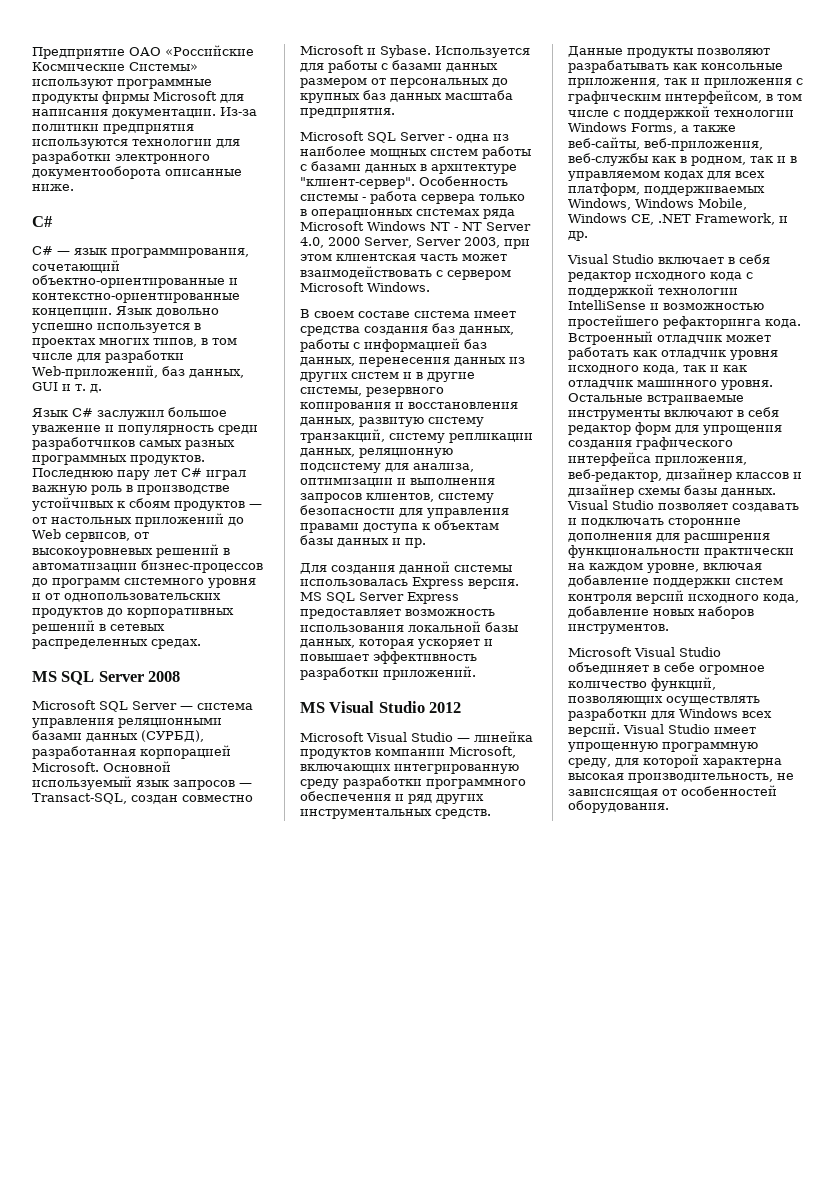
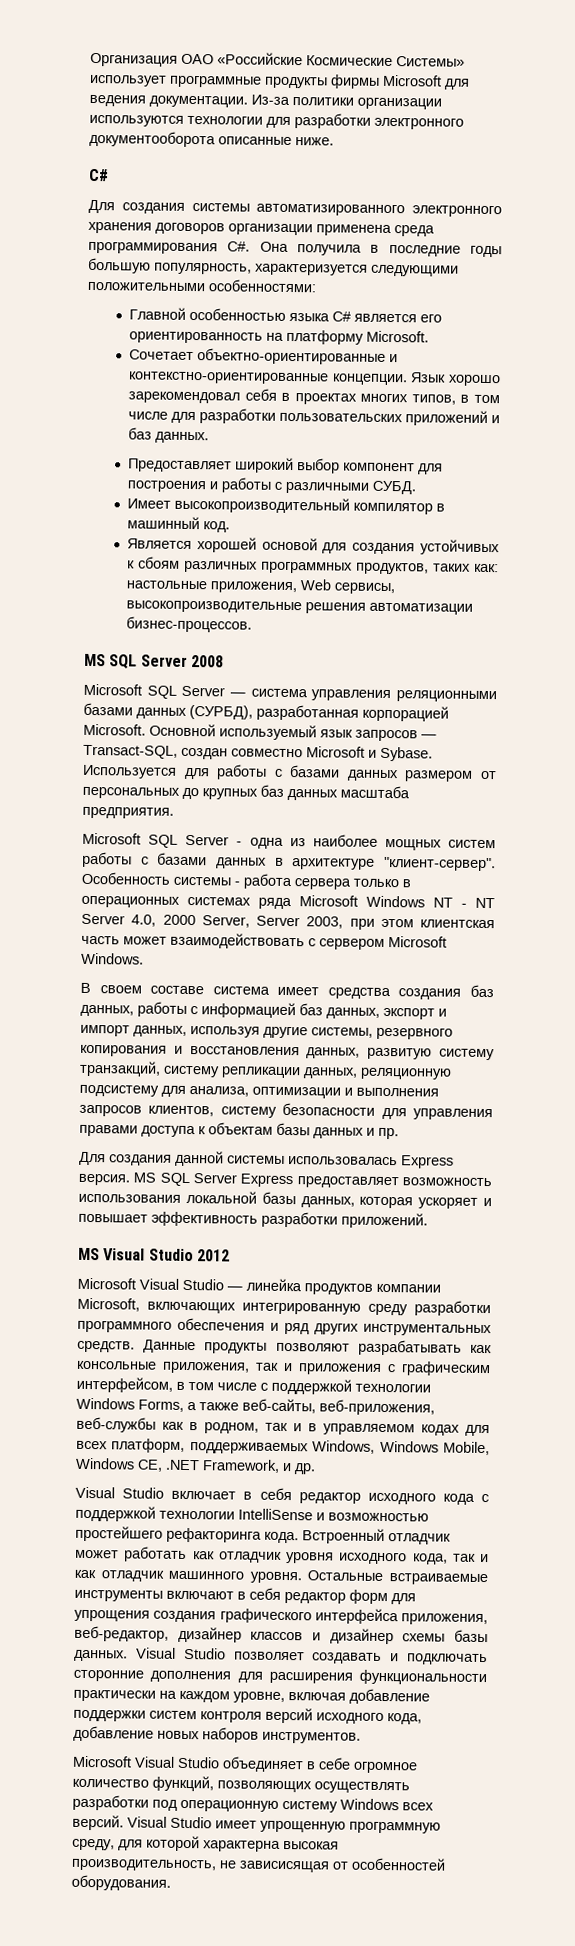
- Предприятие ОАО «Российские Космические Системы» используют программные продукты фирмы Microsoft для написания документации.
+ Организация ОАО «Российские Космические Системы» использует программные продукты фирмы Microsoft для ведения документации.
- Из-за политики предприятия используются технологии для разработки электронного документооборота описанные ниже.
+ Из-за политики организации используются технологии для разработки электронного документооборота описанные ниже.
- C# — язык программирования, сочетающий объектно-ориентированные и контекстно-ориентированные концепции.
+ Для создания системы автоматизированного электронного хранения договоров организации применена среда программирования C#. Она получила в последние годы большую популярность, характеризуется следующими положительными особенностями:
+ Главной особенностью языка C# является его ориентированность на платформу Microsoft.
+ Сочетает объектно-ориентированные и контекстно-ориентированные концепции.
- Язык довольно успешно используется в проектах многих типов, в том числе для разработки Web-приложений, баз данных, GUI и т. д.
- Язык C# заслужил большое уважение и популярность среди разработчиков самых разных программных продуктов. Последнюю пару лет C# играл важную роль в производстве устойчивых к сбоям продуктов — от настольных приложений до Web сервисов, от высокоуровневых решений в автоматизации бизнес-процессов до программ системного уровня и от однопользовательских продуктов до корпоративных решений в сетевых распределенных средах.
+ Язык хорошо зарекомендовал себя в проектах многих типов, в том числе для разработки пользовательских приложений и баз данных.
+ Предоставляет широкий выбор компонент для построения и работы с различными СУБД.
+ Имеет высокопроизводительный компилятор в машинный код.
+ Является хорошей основой для создания устойчивых к сбоям различных программных продуктов, таких как: настольные приложения, Web сервисы, высокопроизводительные решения автоматизации бизнес-процессов.
- В своем составе система имеет средства создания баз данных, работы с информацией баз данных, перенесения данных из других систем и в другие системы, резервного копирования и восстановления данных, развитую систему транзакций, систему репликации данных, реляционную подсистему для анализа, оптимизации и выполнения запросов клиентов, систему безопасности для управления правами доступа к объектам базы данных и пр.
+ В своем составе система имеет средства создания баз данных, работы с информацией баз данных, экспорт и импорт данных, используя другие системы, резервного копирования и восстановления данных, развитую систему транзакций, систему репликации данных, реляционную подсистему для анализа, оптимизации и выполнения запросов клиентов, систему безопасности для управления правами доступа к объектам базы данных и пр.
- Microsoft Visual Studio объединяет в себе огромное количество функций, позволяющих осуществлять разработки для Windows всех версий.
+ Microsoft Visual Studio объединяет в себе огромное количество функций, позволяющих осуществлять разработки под операционную систему Windows всех версий.

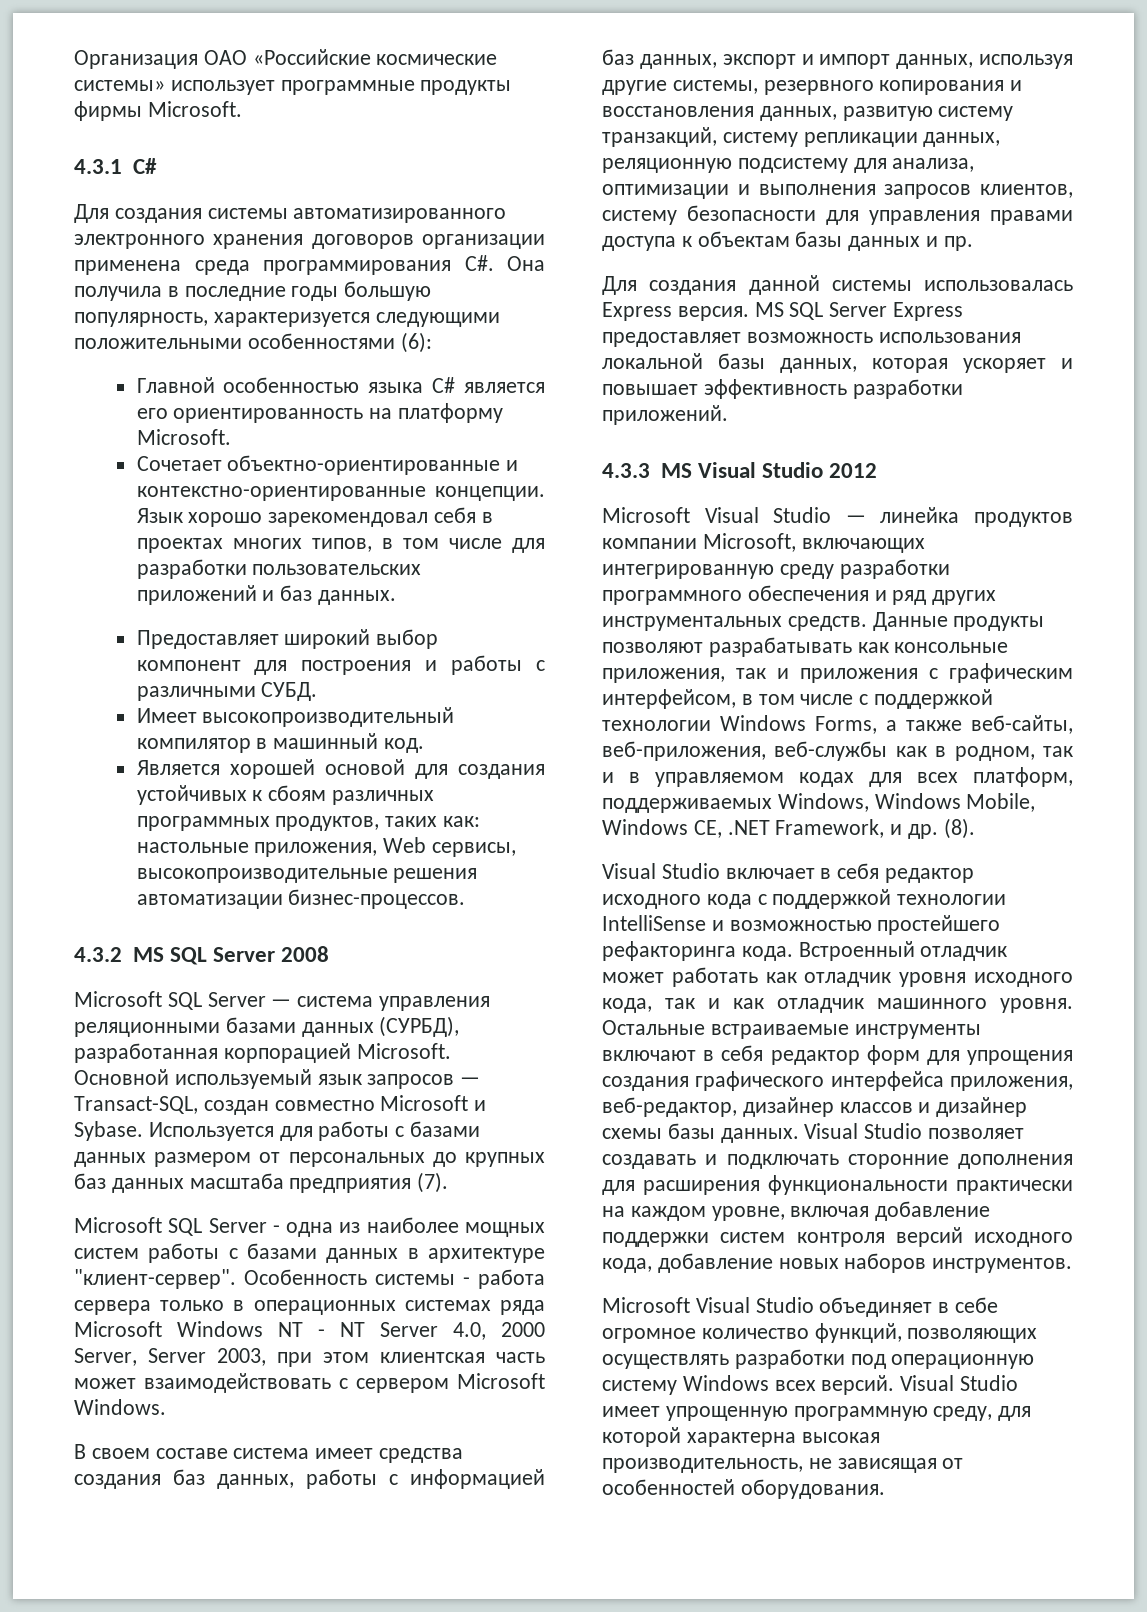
- Организация ОАО «Российские Космические Системы» использует программные продукты фирмы Microsoft для ведения документации. Из-за политики организации используются технологии для разработки электронного документооборота описанные ниже.
- С#
+ Организация ОАО «Российские космические системы» использует программные продукты фирмы Microsoft.
+ 4.3.1 С#
- Для создания системы автоматизированного электронного хранения договоров организации применена среда программирования C#. Она получила в последние годы большую популярность, характеризуется следующими положительными особенностями:
+ Для создания системы автоматизированного электронного хранения договоров организации применена среда программирования C#. Она получила в последние годы большую популярность, характеризуется следующими положительными особенностями (6):
- MS SQL Server 2008
+ 4.3.2 MS SQL Server 2008
- Используется для работы с базами данных размером от персональных до крупных баз данных масштаба предприятия.
+ Используется для работы с базами данных размером от персональных до крупных баз данных масштаба предприятия (7).
- MS Visual Studio 2012
+ 4.3.3 MS Visual Studio 2012
- Данные продукты позволяют разрабатывать как консольные приложения, так и приложения с графическим интерфейсом, в том числе с поддержкой технологии Windows Forms, а также веб-сайты, веб-приложения, веб-службы как в родном, так и в управляемом кодах для всех платформ, поддерживаемых Windows, Windows Mobile, Windows CE, .NET Framework, и др.
+ Данные продукты позволяют разрабатывать как консольные приложения, так и приложения с графическим интерфейсом, в том числе с поддержкой технологии Windows Forms, а также веб-сайты, веб-приложения, веб-службы как в родном, так и в управляемом кодах для всех платформ, поддерживаемых Windows, Windows Mobile, Windows CE, .NET Framework, и др. (8).
- Visual Studio имеет упрощенную программную среду, для которой характерна высокая производительность, не зависисящая от особенностей оборудования.
+ Visual Studio имеет упрощенную программную среду, для которой характерна высокая производительность, не зависящая от особенностей оборудования.

